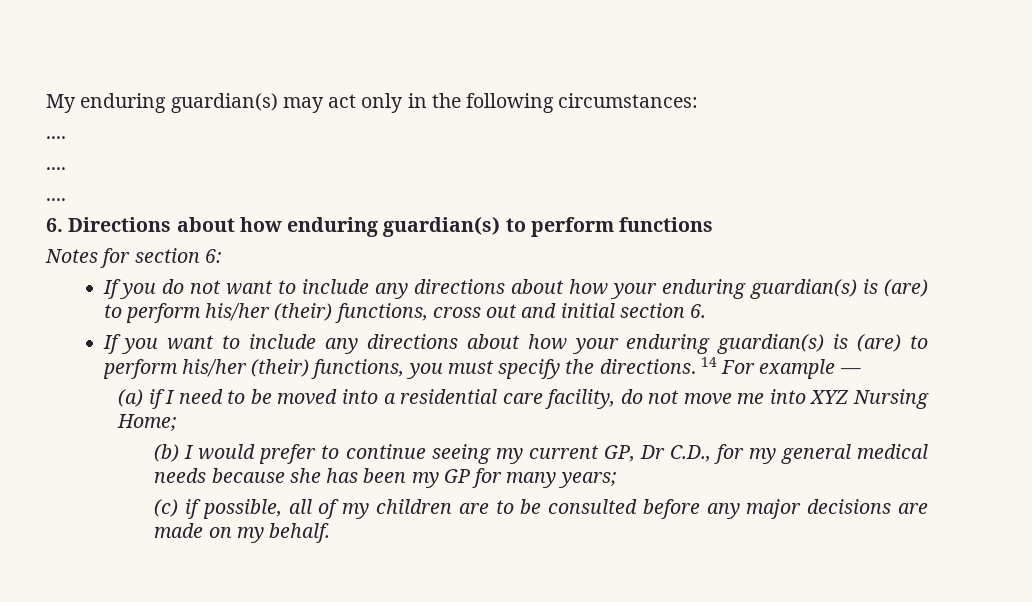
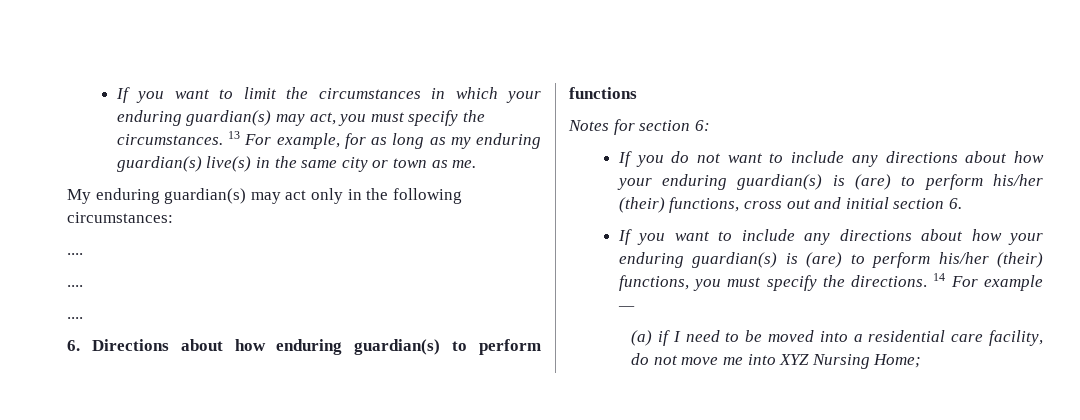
+ If you want to limit the circumstances in which your enduring guardian(s) may act, you must specify the circumstances. 13 For example, for as long as my enduring guardian(s) live(s) in the same city or town as me.
- (b) I would prefer to continue seeing my current GP, Dr C.D., for my general medical needs because she has been my GP for many years;
- (c) if possible, all of my children are to be consulted before any major decisions are made on my behalf.

